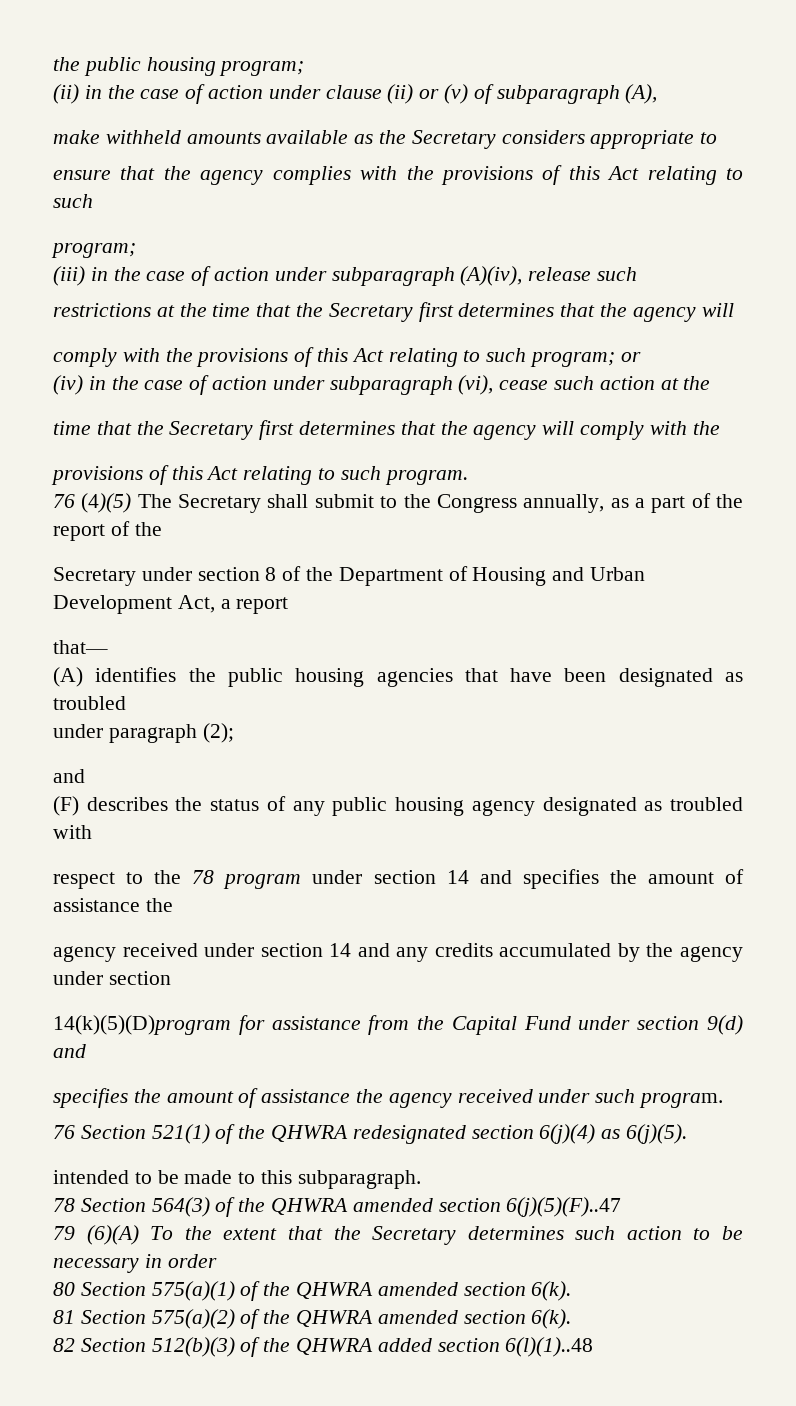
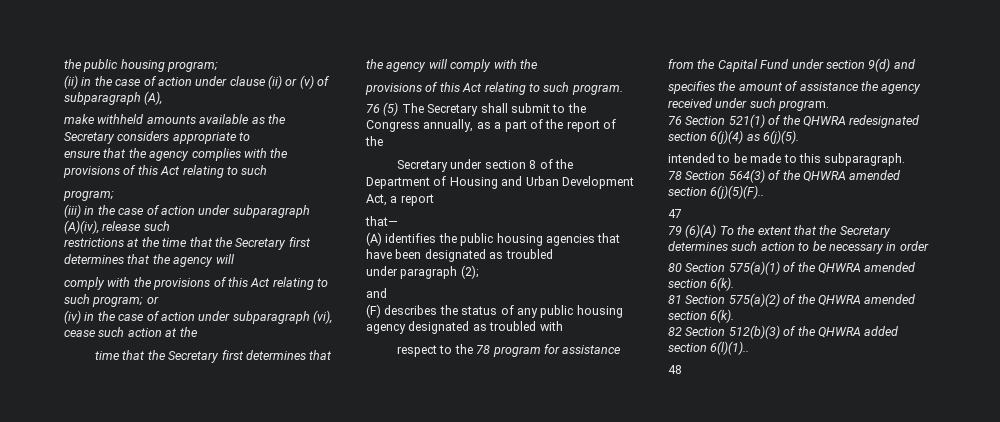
- 76 (4)(5) The Secretary shall submit to the Congress annually, as a part of the report of the
+ 76 (5) The Secretary shall submit to the Congress annually, as a part of the report of the
- respect to the 78 program under section 14 and specifies the amount of assistance the
- agency received under section 14 and any credits accumulated by the agency under section
- 14(k)(5)(D)program for assistance from the Capital Fund under section 9(d) and
+ respect to the 78 program for assistance from the Capital Fund under section 9(d) and
- 78 Section 564(3) of the QHWRA amended section 6(j)(5)(F)..47
+ 78 Section 564(3) of the QHWRA amended section 6(j)(5)(F)..
+ 47
- 82 Section 512(b)(3) of the QHWRA added section 6(l)(1)..48
+ 82 Section 512(b)(3) of the QHWRA added section 6(l)(1)..
+ 48

